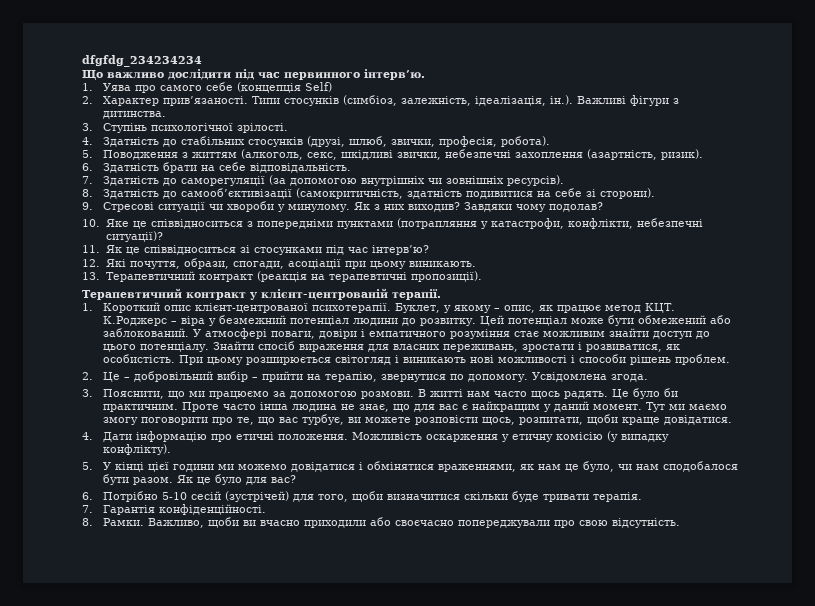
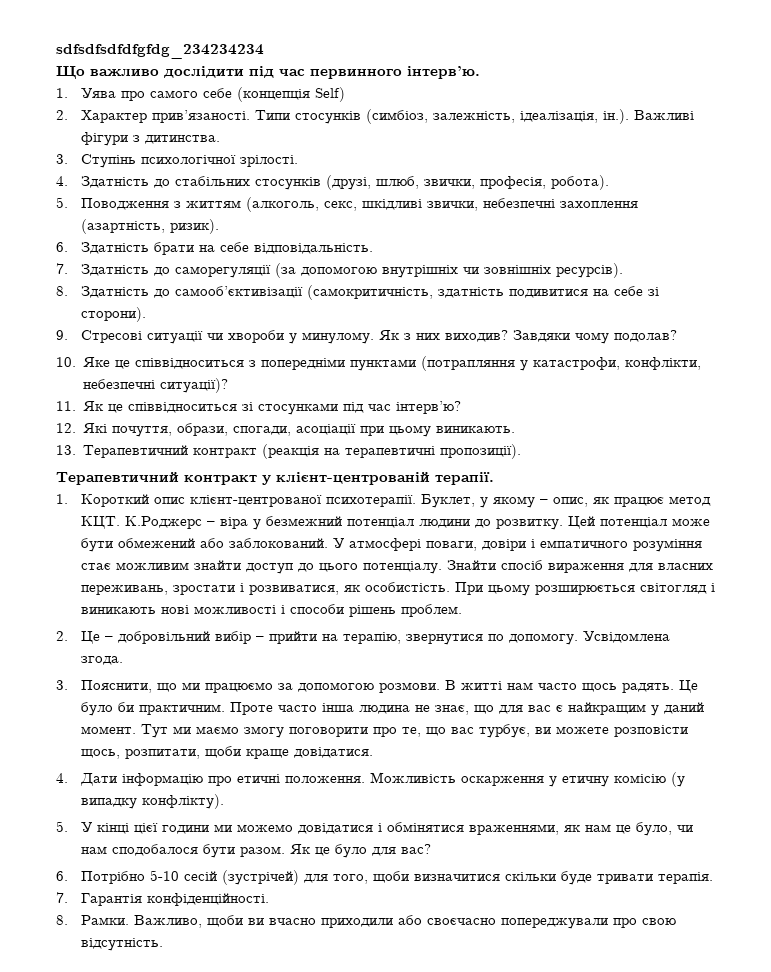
- dfgfdg_234234234
+ sdfsdfsdfdfgfdg_234234234

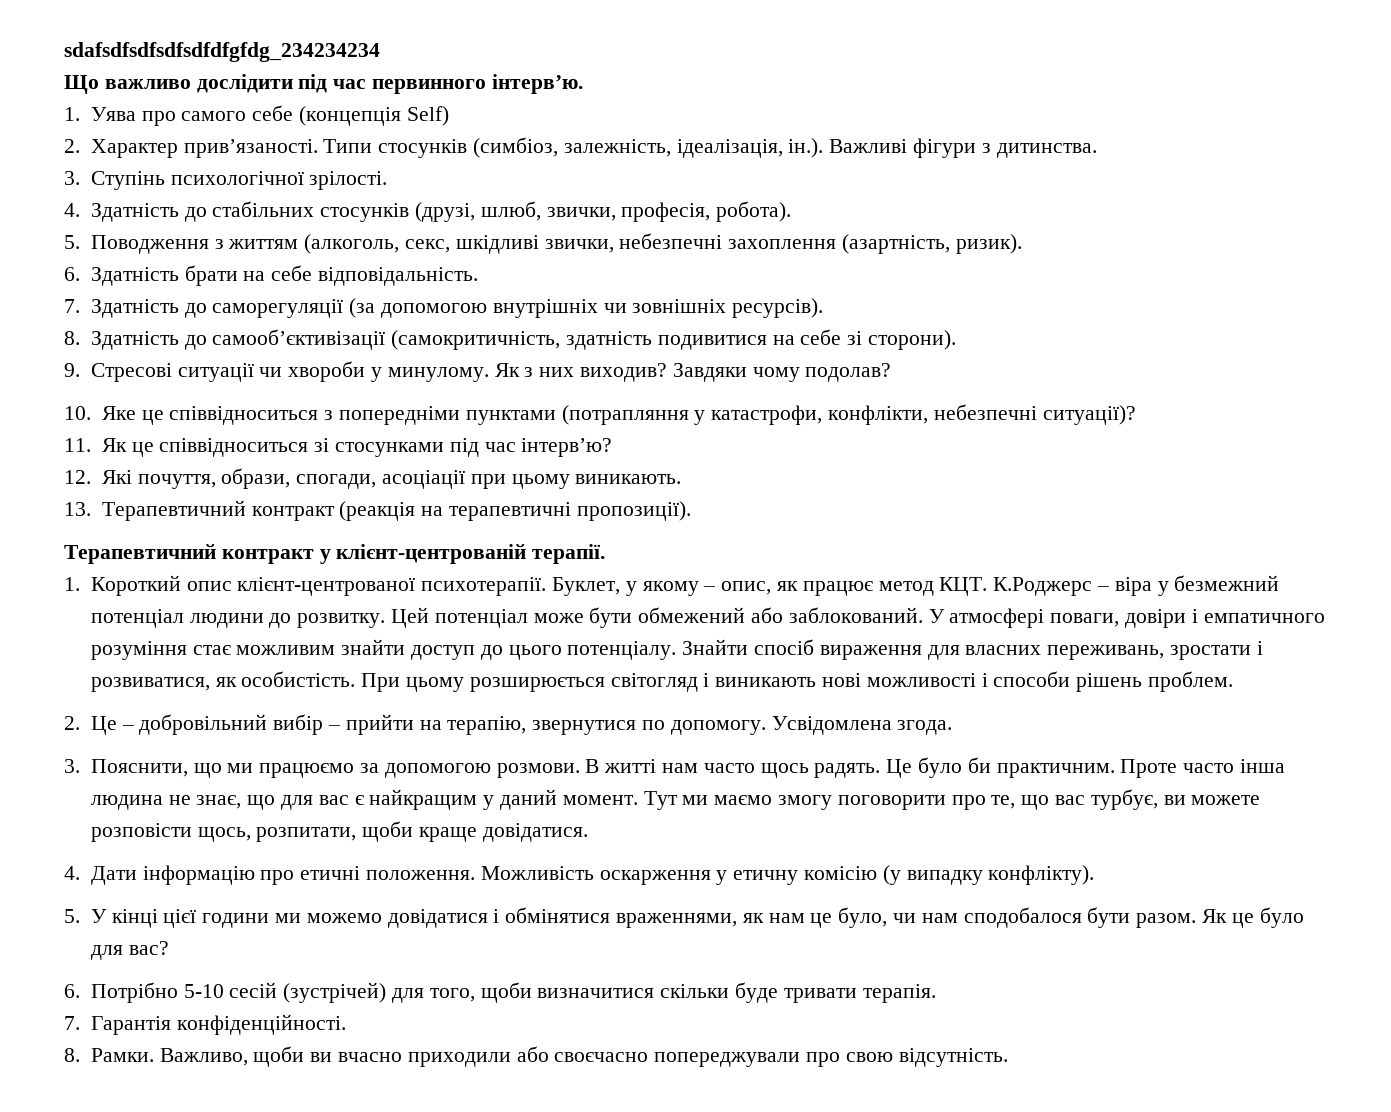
- sdfsdfsdfdfgfdg_234234234
+ sdafsdfsdfsdfsdfdfgfdg_234234234

